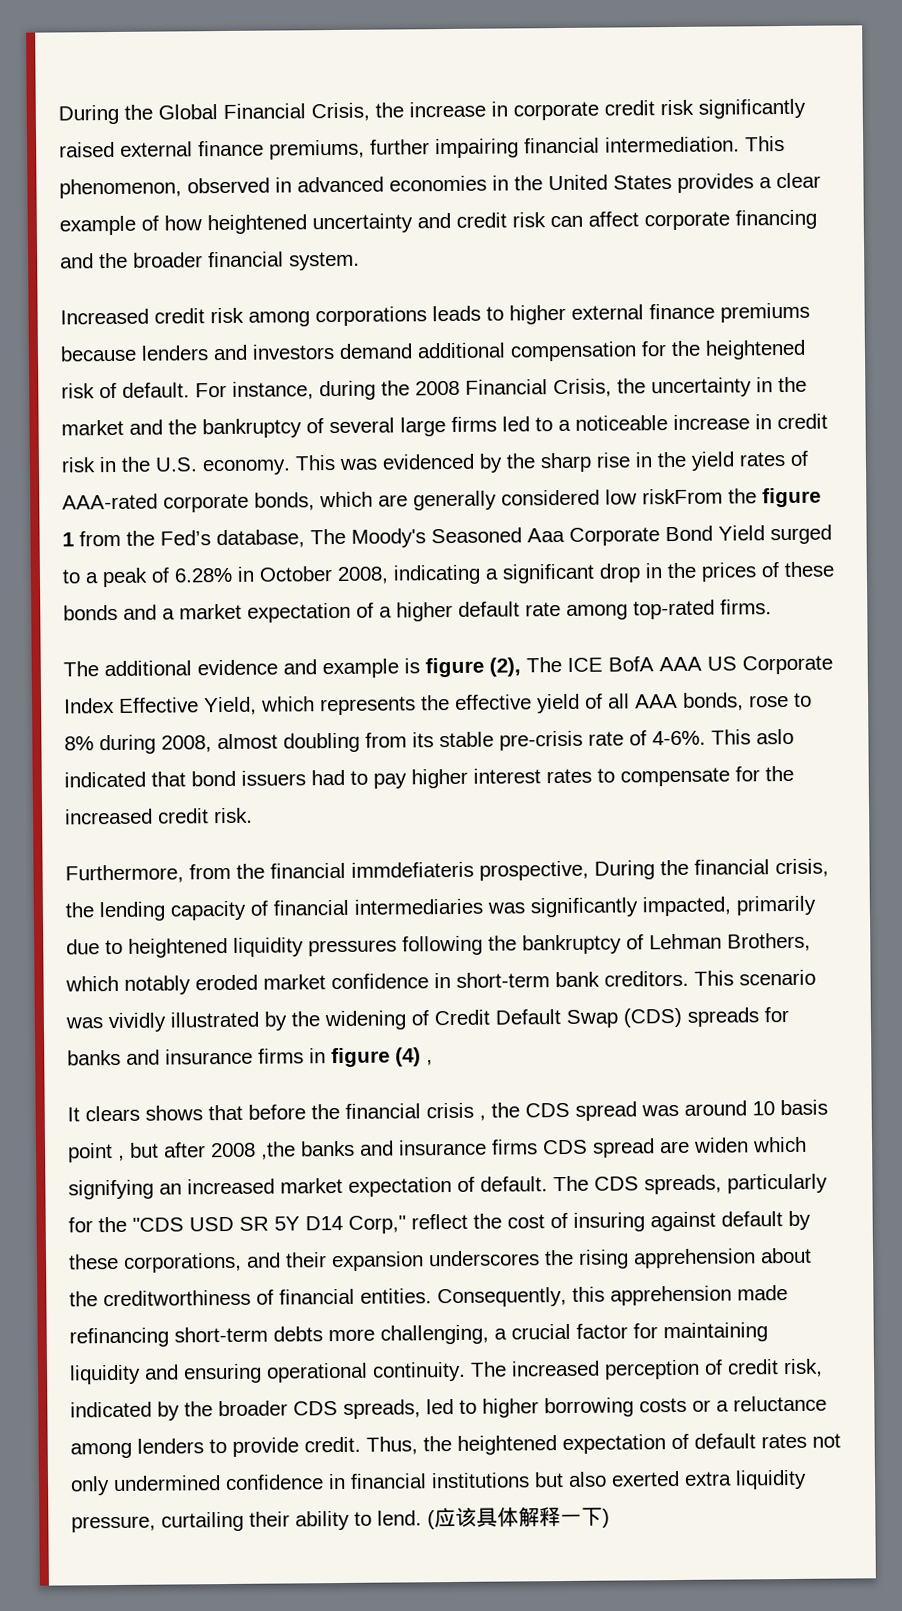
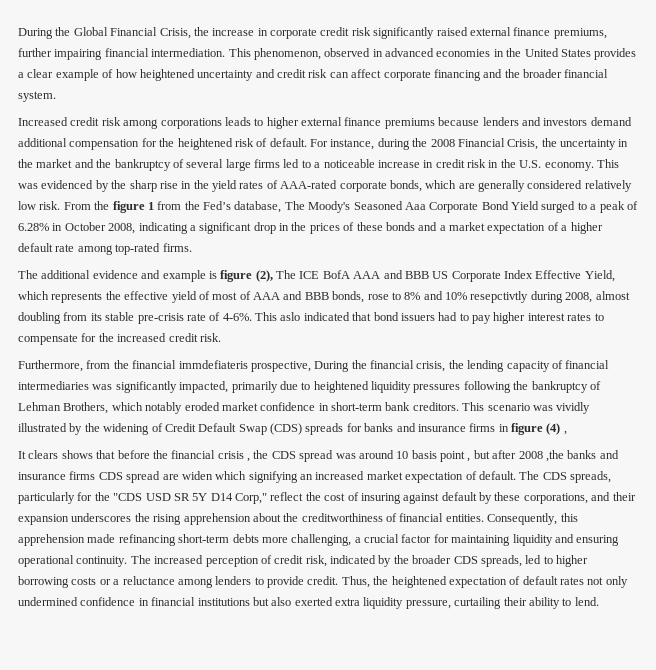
- This was evidenced by the sharp rise in the yield rates of AAA-rated corporate bonds, which are generally considered low riskFrom the figure 1 from the Fed’s database, The Moody's Seasoned Aaa Corporate Bond Yield surged to a peak of 6.28% in October 2008, indicating a significant drop in the prices of these bonds and a market expectation of a higher default rate among top-rated firms.
+ This was evidenced by the sharp rise in the yield rates of AAA-rated corporate bonds, which are generally considered relatively low risk. From the figure 1 from the Fed’s database, The Moody's Seasoned Aaa Corporate Bond Yield surged to a peak of 6.28% in October 2008, indicating a significant drop in the prices of these bonds and a market expectation of a higher default rate among top-rated firms.
- The additional evidence and example is figure (2), The ICE BofA AAA US Corporate Index Effective Yield, which represents the effective yield of all AAA bonds, rose to 8% during 2008, almost doubling from its stable pre-crisis rate of 4-6%.
+ The additional evidence and example is figure (2), The ICE BofA AAA and BBB US Corporate Index Effective Yield, which represents the effective yield of most of AAA and BBB bonds, rose to 8% and 10% resepctivtly during 2008, almost doubling from its stable pre-crisis rate of 4-6%.
- (应该具体解释一下)

